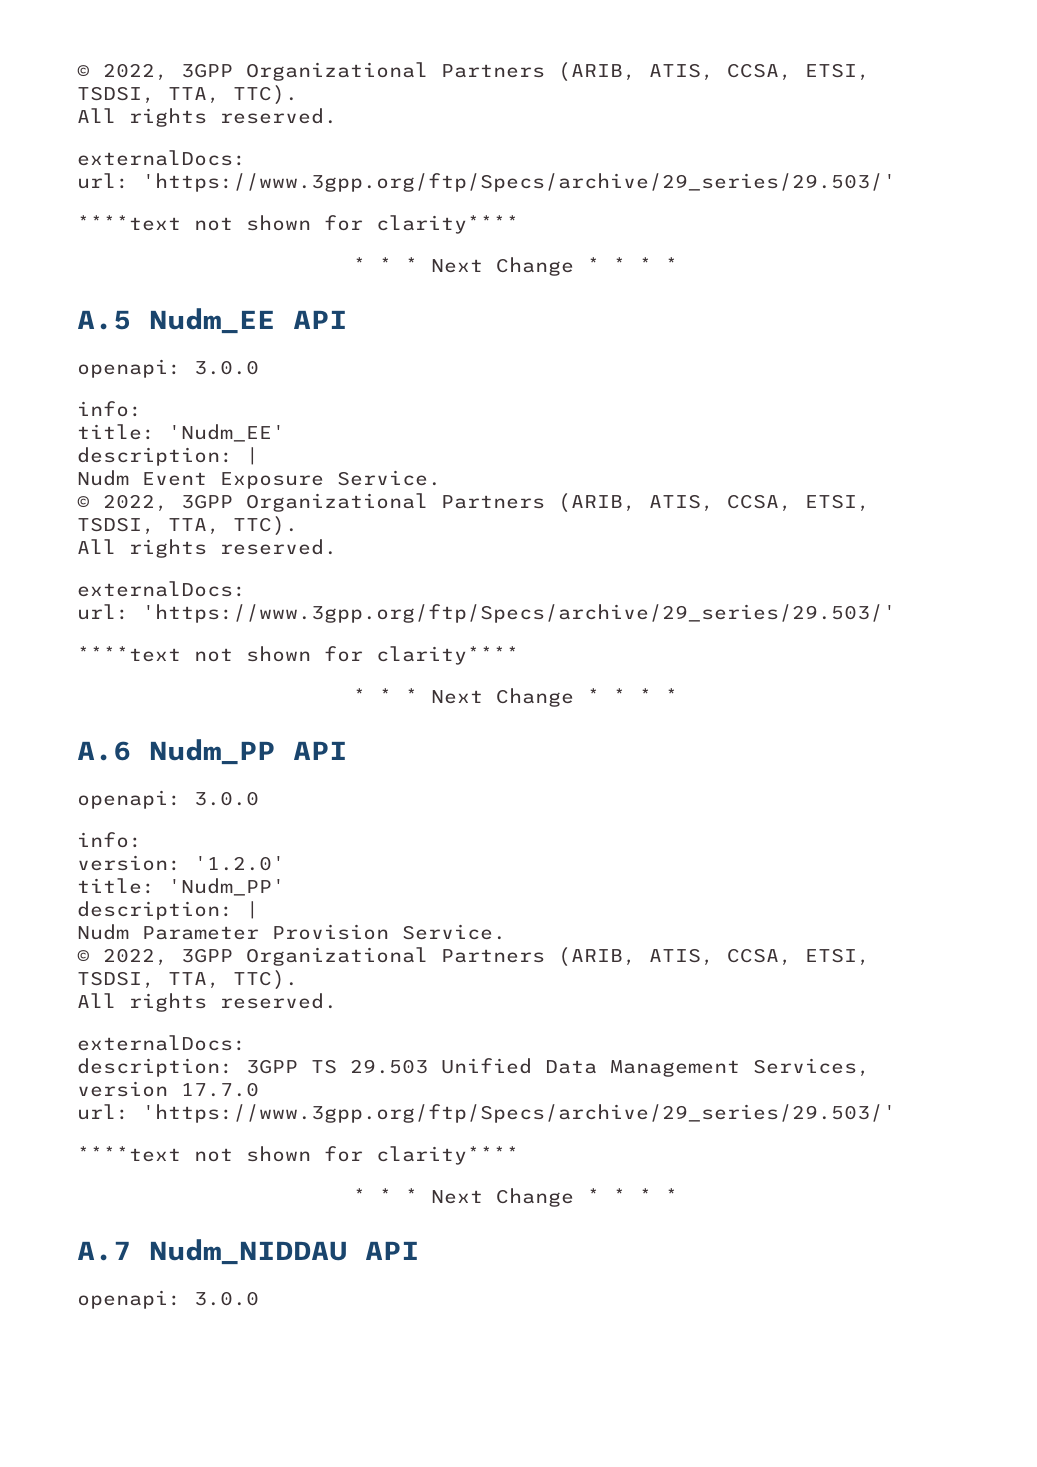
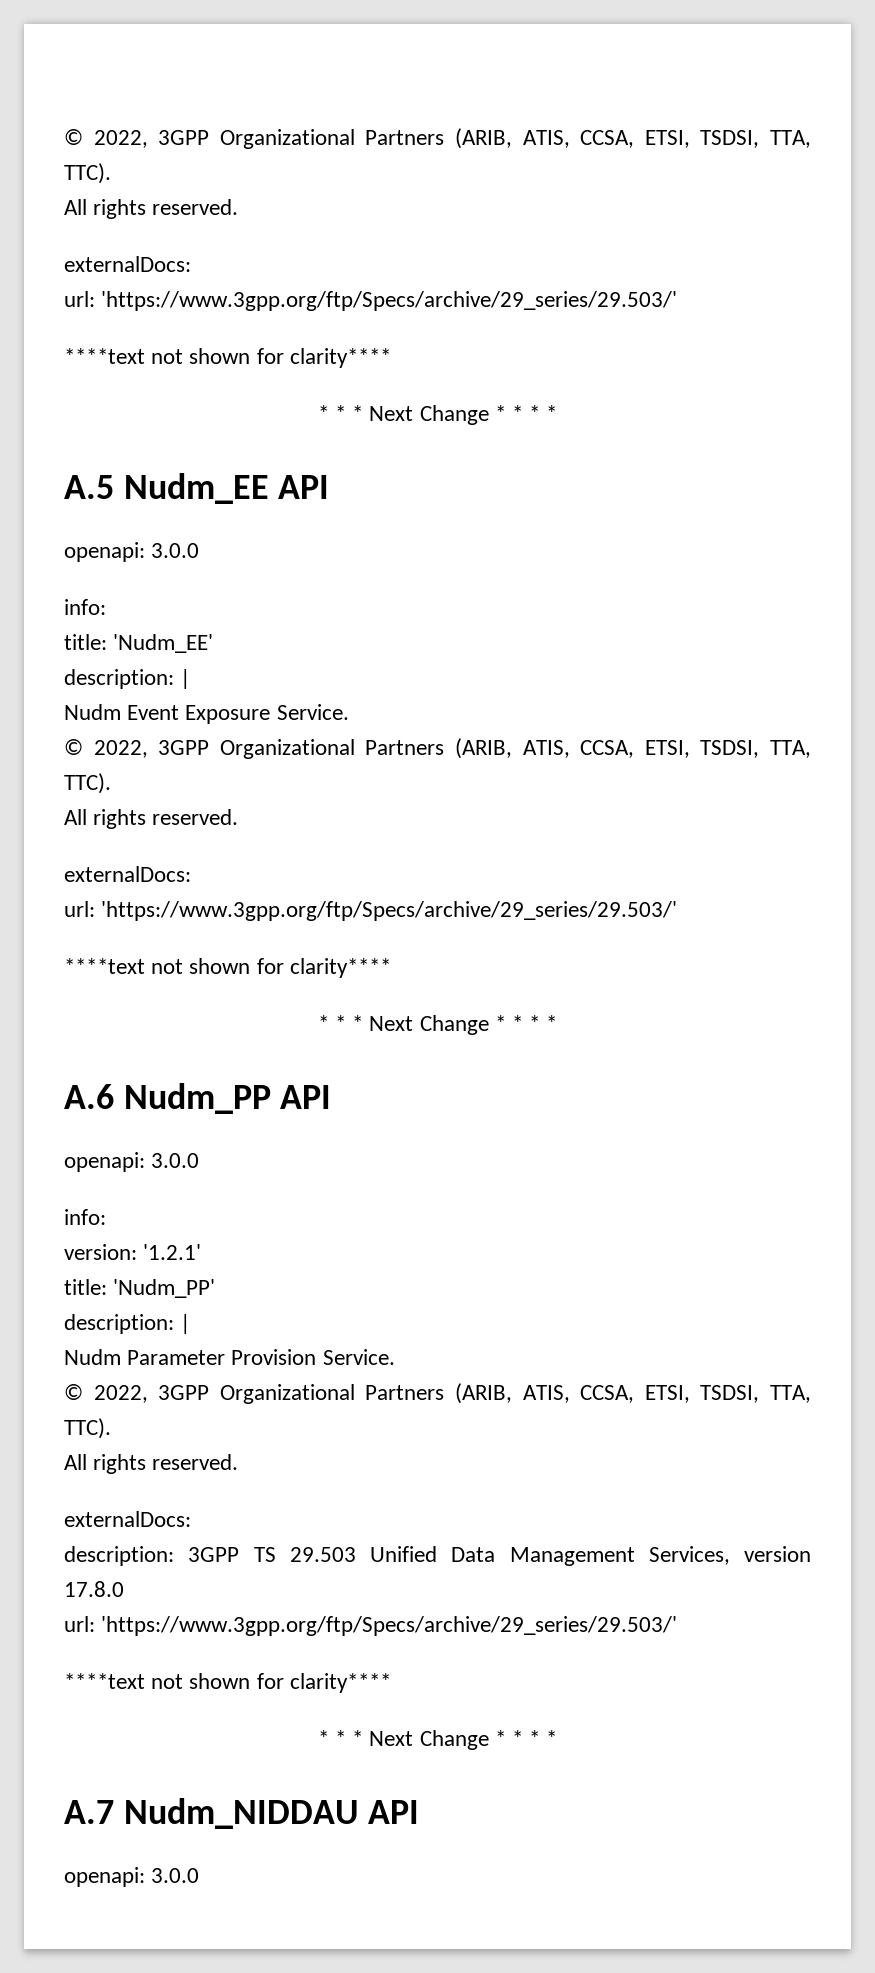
- version: '1.2.0'
+ version: '1.2.1'
- description: 3GPP TS 29.503 Unified Data Management Services, version 17.7.0
+ description: 3GPP TS 29.503 Unified Data Management Services, version 17.8.0

